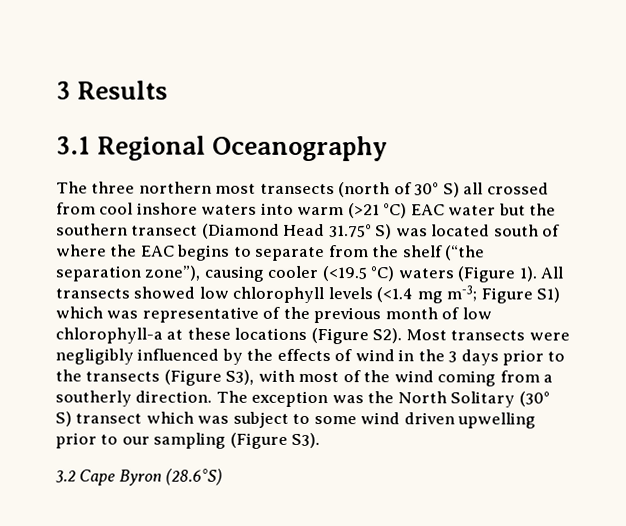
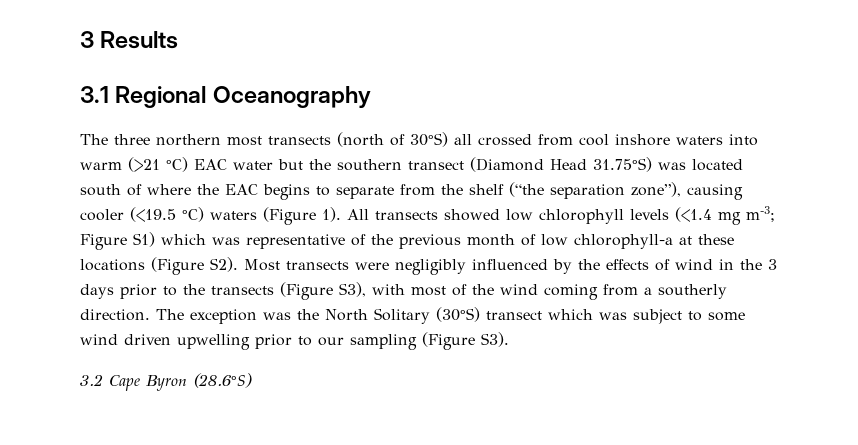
- The three northern most transects (north of 30° S) all crossed from cool inshore waters into warm (>21 °C) EAC water but the southern transect (Diamond Head 31.75° S) was located south of where the EAC begins to separate from the shelf (“the separation zone”), causing cooler (<19.5 °C) waters (Figure 1).
+ The three northern most transects (north of 30°S) all crossed from cool inshore waters into warm (>21 °C) EAC water but the southern transect (Diamond Head 31.75°S) was located south of where the EAC begins to separate from the shelf (“the separation zone”), causing cooler (<19.5 °C) waters (Figure 1).
- The exception was the North Solitary (30° S) transect which was subject to some wind driven upwelling prior to our sampling (Figure S3).
+ The exception was the North Solitary (30°S) transect which was subject to some wind driven upwelling prior to our sampling (Figure S3).

